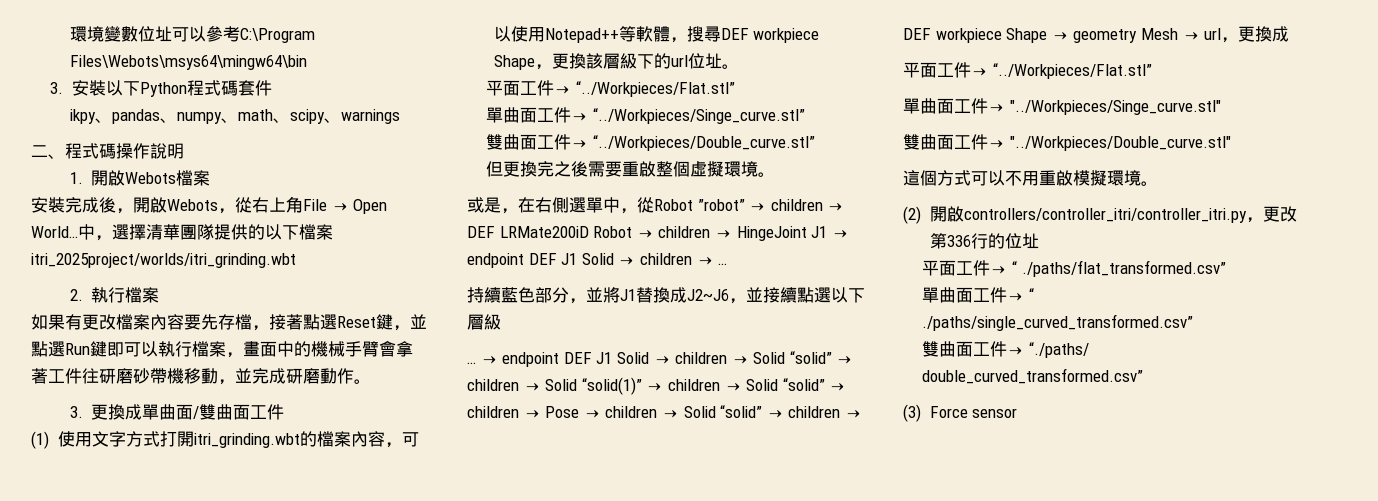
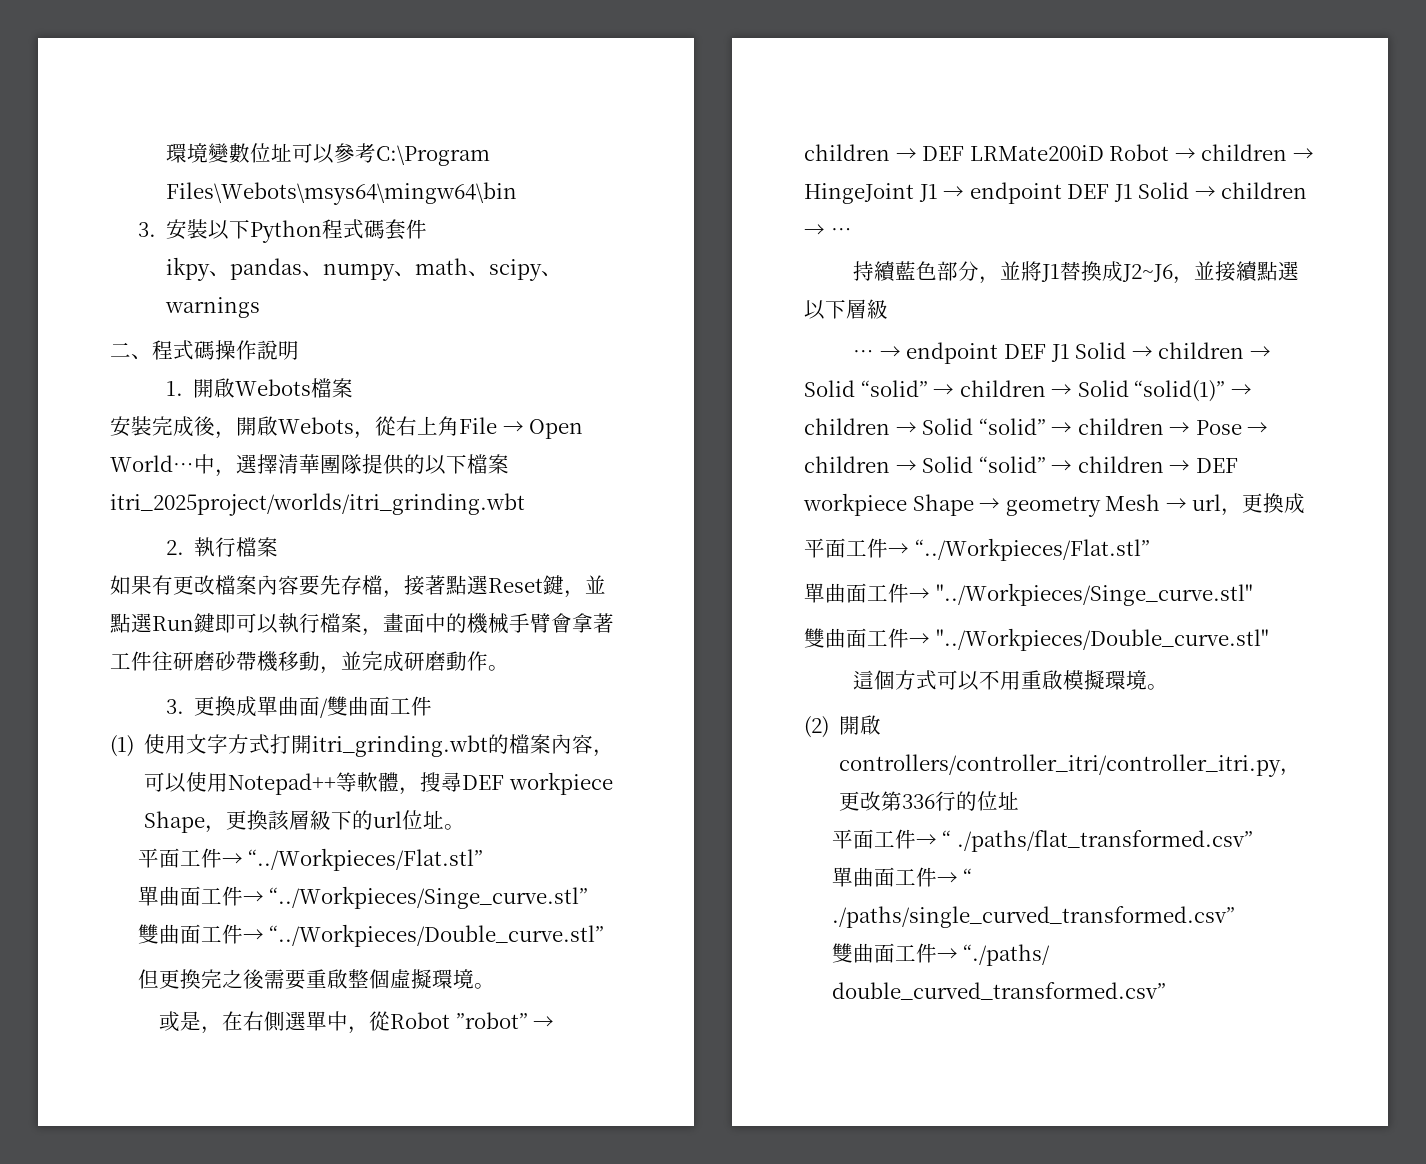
- (3) Force sensor

